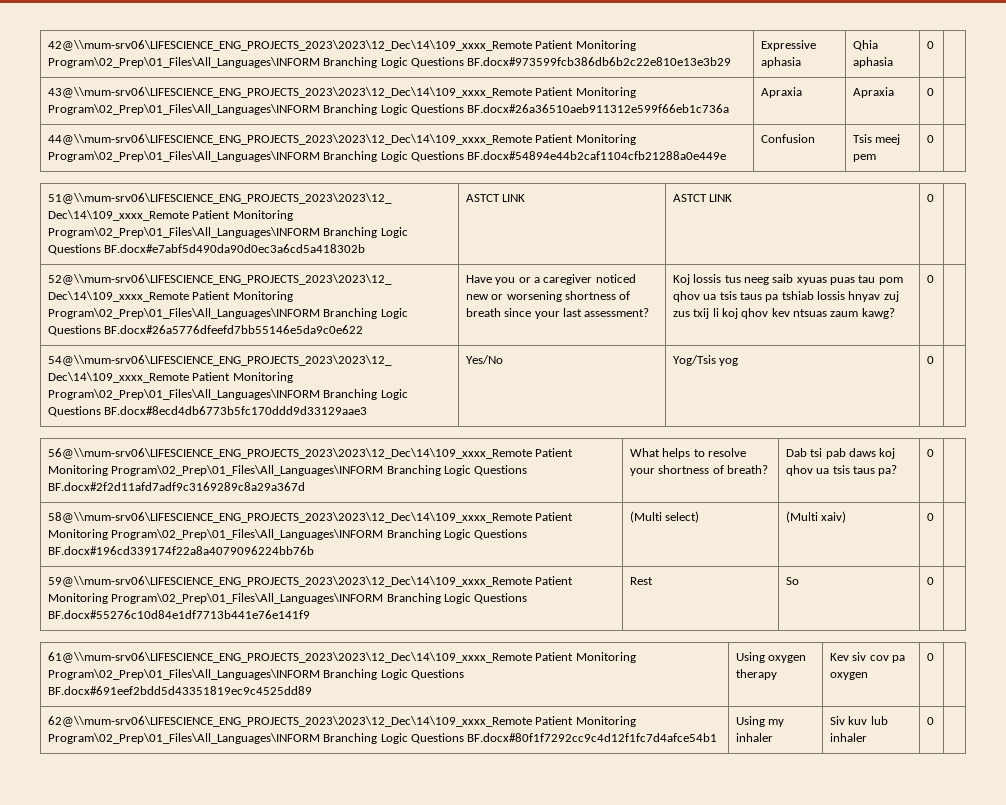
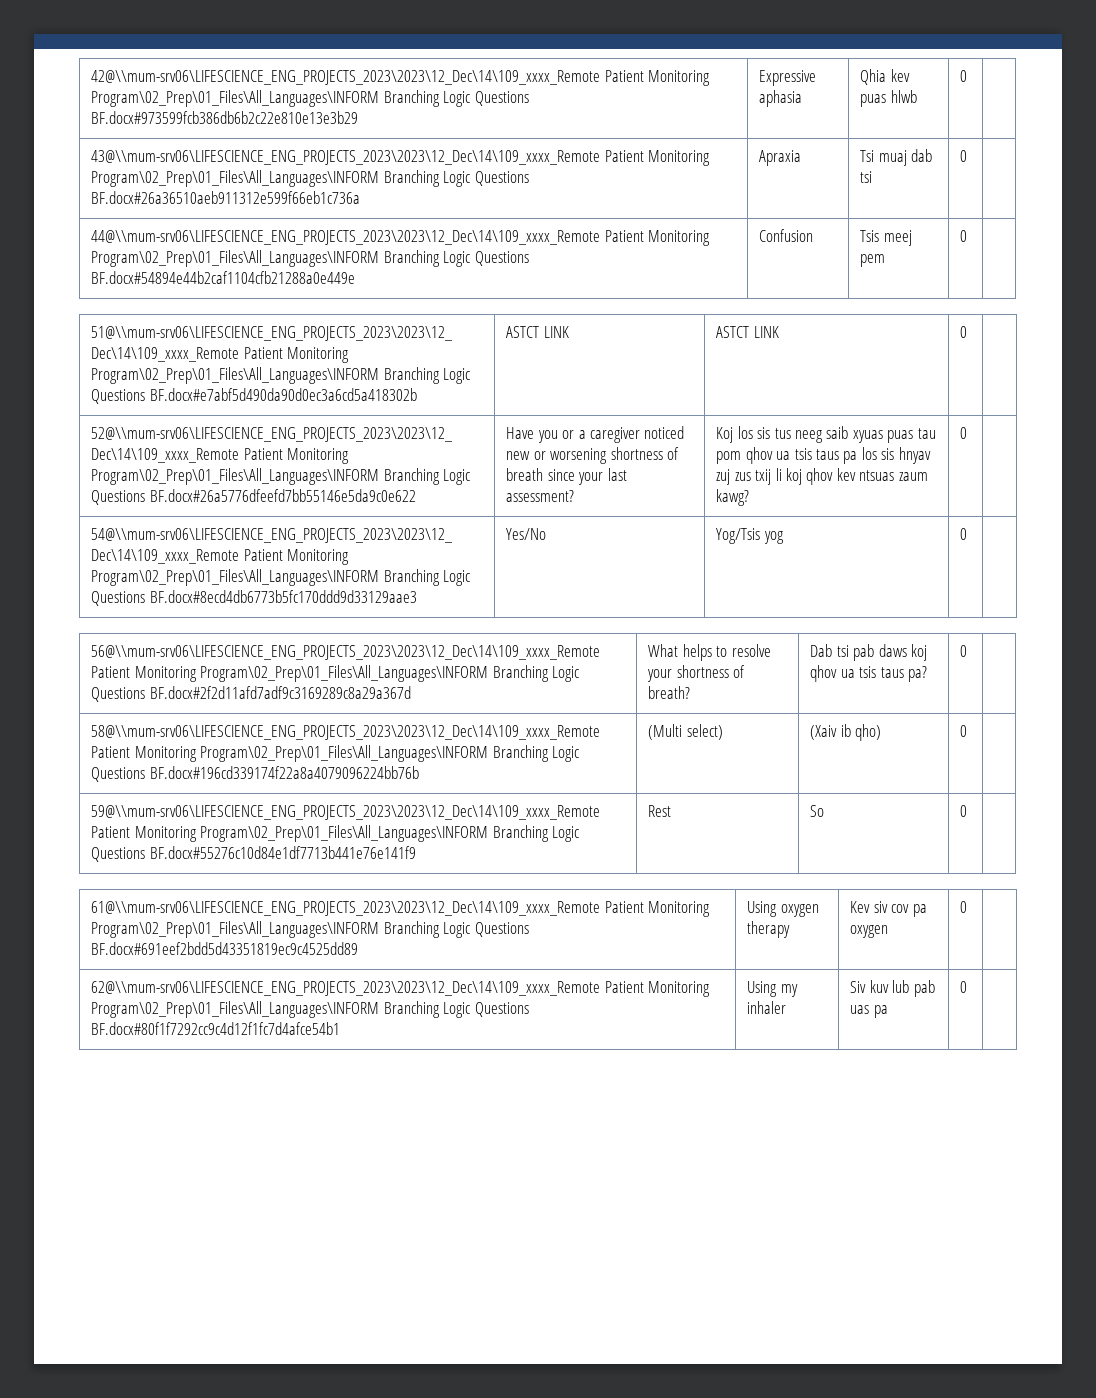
- 42@\\mum-srv06\LIFESCIENCE_ENG_PROJECTS_2023\2023\12_Dec\14\109_xxxx_Remote Patient Monitoring Program\02_Prep\01_Files\All_Languages\INFORM Branching Logic Questions BF.docx#973599fcb386db6b2c22e810e13e3b29 | Expressive aphasia | Qhia aphasia | 0 |
+ 42@\\mum-srv06\LIFESCIENCE_ENG_PROJECTS_2023\2023\12_Dec\14\109_xxxx_Remote Patient Monitoring Program\02_Prep\01_Files\All_Languages\INFORM Branching Logic Questions BF.docx#973599fcb386db6b2c22e810e13e3b29 | Expressive aphasia | Qhia kev puas hlwb | 0 |
- 43@\\mum-srv06\LIFESCIENCE_ENG_PROJECTS_2023\2023\12_Dec\14\109_xxxx_Remote Patient Monitoring Program\02_Prep\01_Files\All_Languages\INFORM Branching Logic Questions BF.docx#26a36510aeb911312e599f66eb1c736a | Apraxia | Apraxia | 0 |
+ 43@\\mum-srv06\LIFESCIENCE_ENG_PROJECTS_2023\2023\12_Dec\14\109_xxxx_Remote Patient Monitoring Program\02_Prep\01_Files\All_Languages\INFORM Branching Logic Questions BF.docx#26a36510aeb911312e599f66eb1c736a | Apraxia | Tsi muaj dab tsi | 0 |
- Koj lossis tus neeg saib xyuas puas tau pom qhov ua tsis taus pa tshiab lossis hnyav zuj zus txij li koj qhov kev ntsuas zaum kawg?
+ Koj los sis tus neeg saib xyuas puas tau pom qhov ua tsis taus pa los sis hnyav zuj zus txij li koj qhov kev ntsuas zaum kawg?
- 58@\\mum-srv06\LIFESCIENCE_ENG_PROJECTS_2023\2023\12_Dec\14\109_xxxx_Remote Patient Monitoring Program\02_Prep\01_Files\All_Languages\INFORM Branching Logic Questions BF.docx#196cd339174f22a8a4079096224bb76b | (Multi select) | (Multi xaiv) | 0 |
+ 58@\\mum-srv06\LIFESCIENCE_ENG_PROJECTS_2023\2023\12_Dec\14\109_xxxx_Remote Patient Monitoring Program\02_Prep\01_Files\All_Languages\INFORM Branching Logic Questions BF.docx#196cd339174f22a8a4079096224bb76b | (Multi select) | (Xaiv ib qho) | 0 |
- 62@\\mum-srv06\LIFESCIENCE_ENG_PROJECTS_2023\2023\12_Dec\14\109_xxxx_Remote Patient Monitoring Program\02_Prep\01_Files\All_Languages\INFORM Branching Logic Questions BF.docx#80f1f7292cc9c4d12f1fc7d4afce54b1 | Using my inhaler | Siv kuv lub inhaler | 0 |
+ 62@\\mum-srv06\LIFESCIENCE_ENG_PROJECTS_2023\2023\12_Dec\14\109_xxxx_Remote Patient Monitoring Program\02_Prep\01_Files\All_Languages\INFORM Branching Logic Questions BF.docx#80f1f7292cc9c4d12f1fc7d4afce54b1 | Using my inhaler | Siv kuv lub pab uas pa | 0 |

